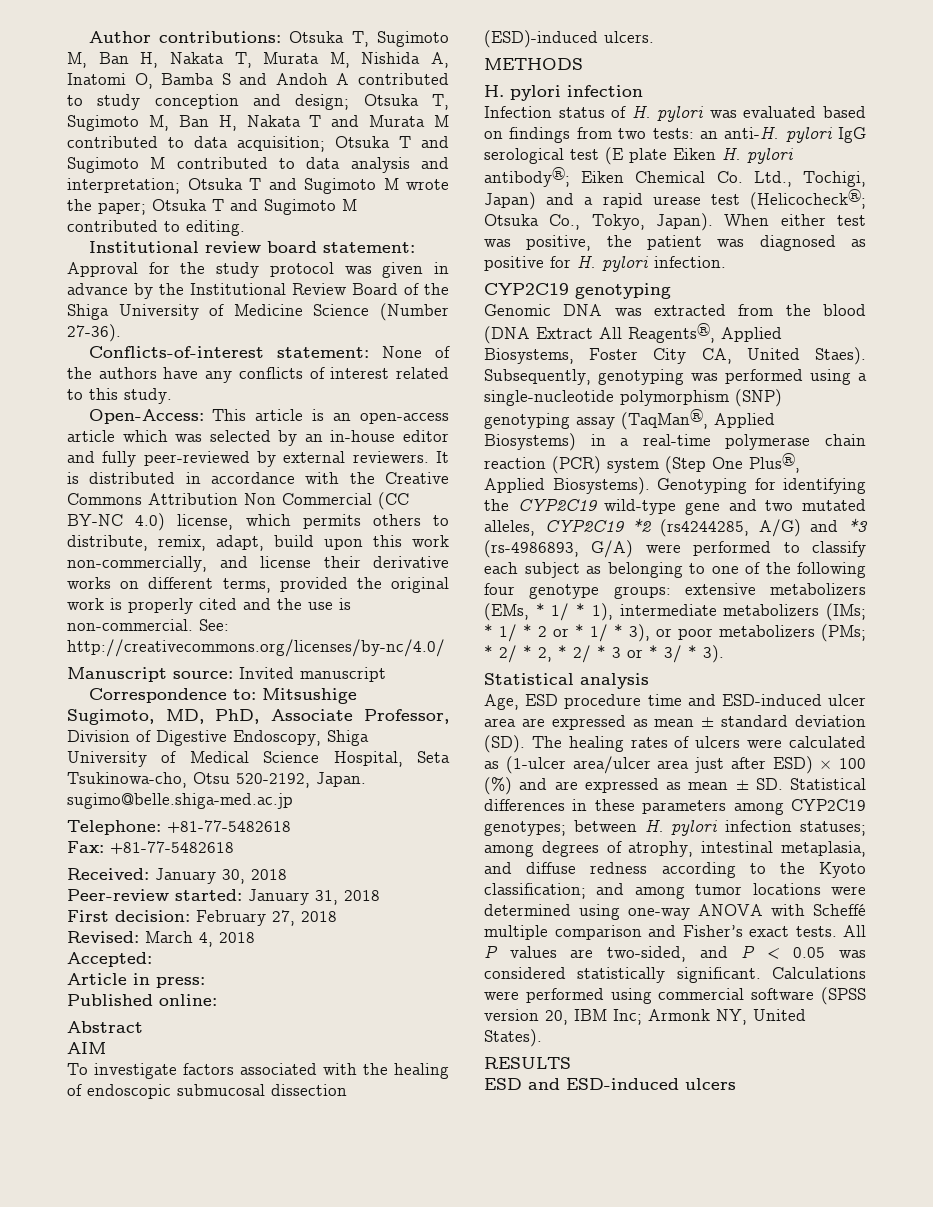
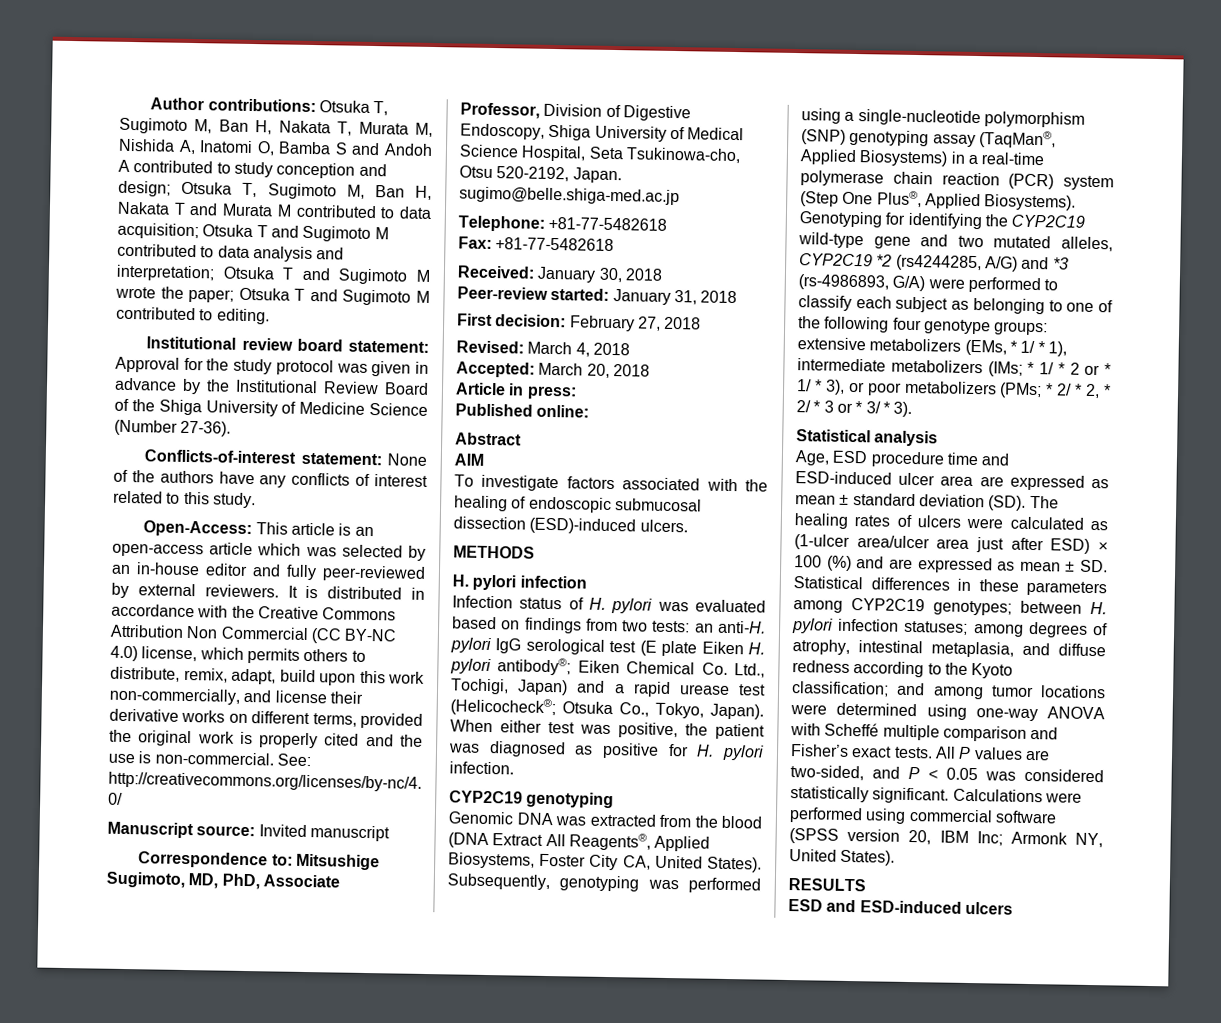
- Accepted:
+ Accepted: March 20, 2018
- Genomic DNA was extracted from the blood (DNA Extract All Reagents®, Applied Biosystems, Foster City CA, United Staes).
+ Genomic DNA was extracted from the blood (DNA Extract All Reagents®, Applied Biosystems, Foster City CA, United States).

